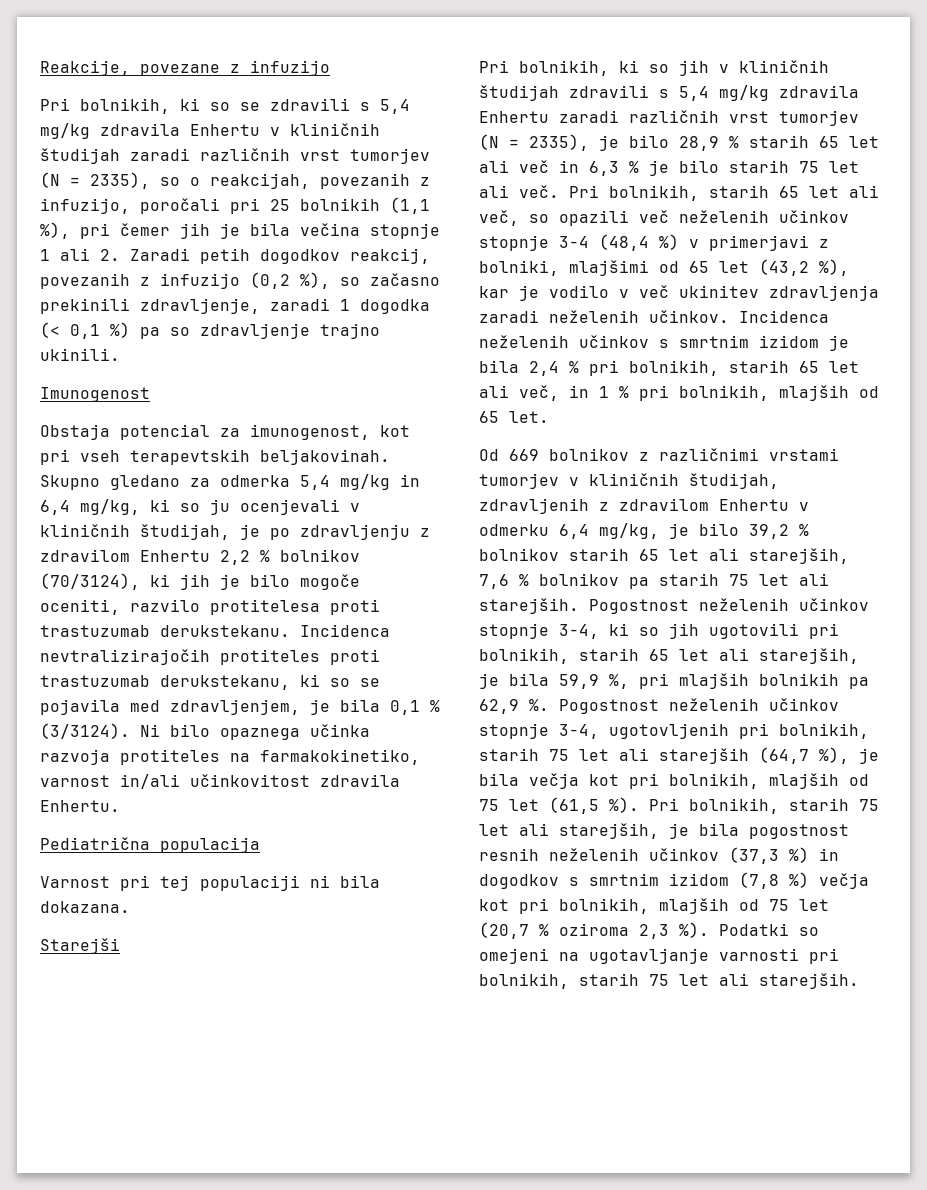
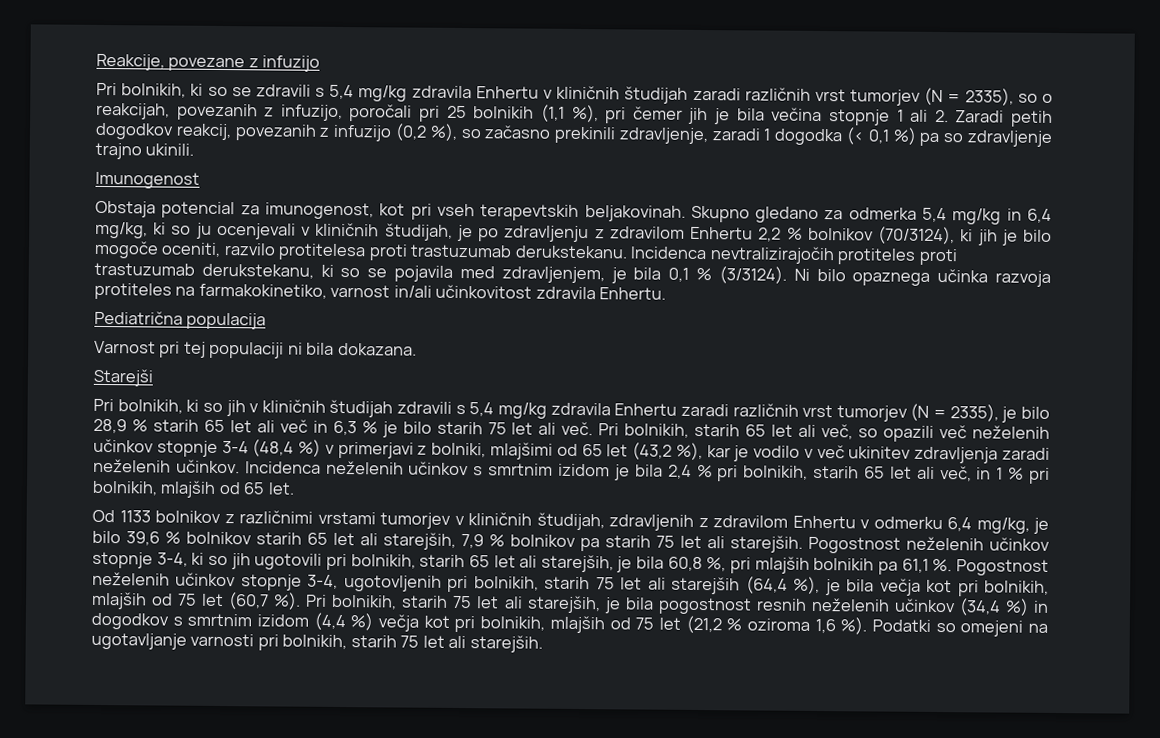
- Od 669 bolnikov z različnimi vrstami tumorjev v kliničnih študijah, zdravljenih z zdravilom Enhertu v odmerku 6,4 mg/kg, je bilo 39,2 % bolnikov starih 65 let ali starejših, 7,6 % bolnikov pa starih 75 let ali starejših.
+ Od 1133 bolnikov z različnimi vrstami tumorjev v kliničnih študijah, zdravljenih z zdravilom Enhertu v odmerku 6,4 mg/kg, je bilo 39,6 % bolnikov starih 65 let ali starejših, 7,9 % bolnikov pa starih 75 let ali starejših.
- Pogostnost neželenih učinkov stopnje 3-4, ki so jih ugotovili pri bolnikih, starih 65 let ali starejših, je bila 59,9 %, pri mlajših bolnikih pa 62,9 %.
+ Pogostnost neželenih učinkov stopnje 3-4, ki so jih ugotovili pri bolnikih, starih 65 let ali starejših, je bila 60,8 %, pri mlajših bolnikih pa 61,1 %.
- Pogostnost neželenih učinkov stopnje 3-4, ugotovljenih pri bolnikih, starih 75 let ali starejših (64,7 %), je bila večja kot pri bolnikih, mlajših od 75 let (61,5 %).
+ Pogostnost neželenih učinkov stopnje 3-4, ugotovljenih pri bolnikih, starih 75 let ali starejših (64,4 %), je bila večja kot pri bolnikih, mlajših od 75 let (60,7 %).
- Pri bolnikih, starih 75 let ali starejših, je bila pogostnost resnih neželenih učinkov (37,3 %) in dogodkov s smrtnim izidom (7,8 %) večja kot pri bolnikih, mlajših od 75 let (20,7 % oziroma 2,3 %).
+ Pri bolnikih, starih 75 let ali starejših, je bila pogostnost resnih neželenih učinkov (34,4 %) in dogodkov s smrtnim izidom (4,4 %) večja kot pri bolnikih, mlajših od 75 let (21,2 % oziroma 1,6 %).

